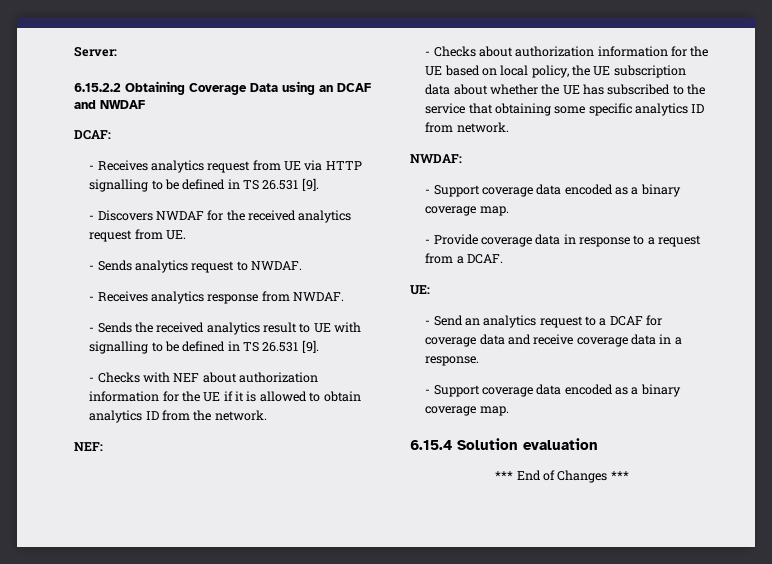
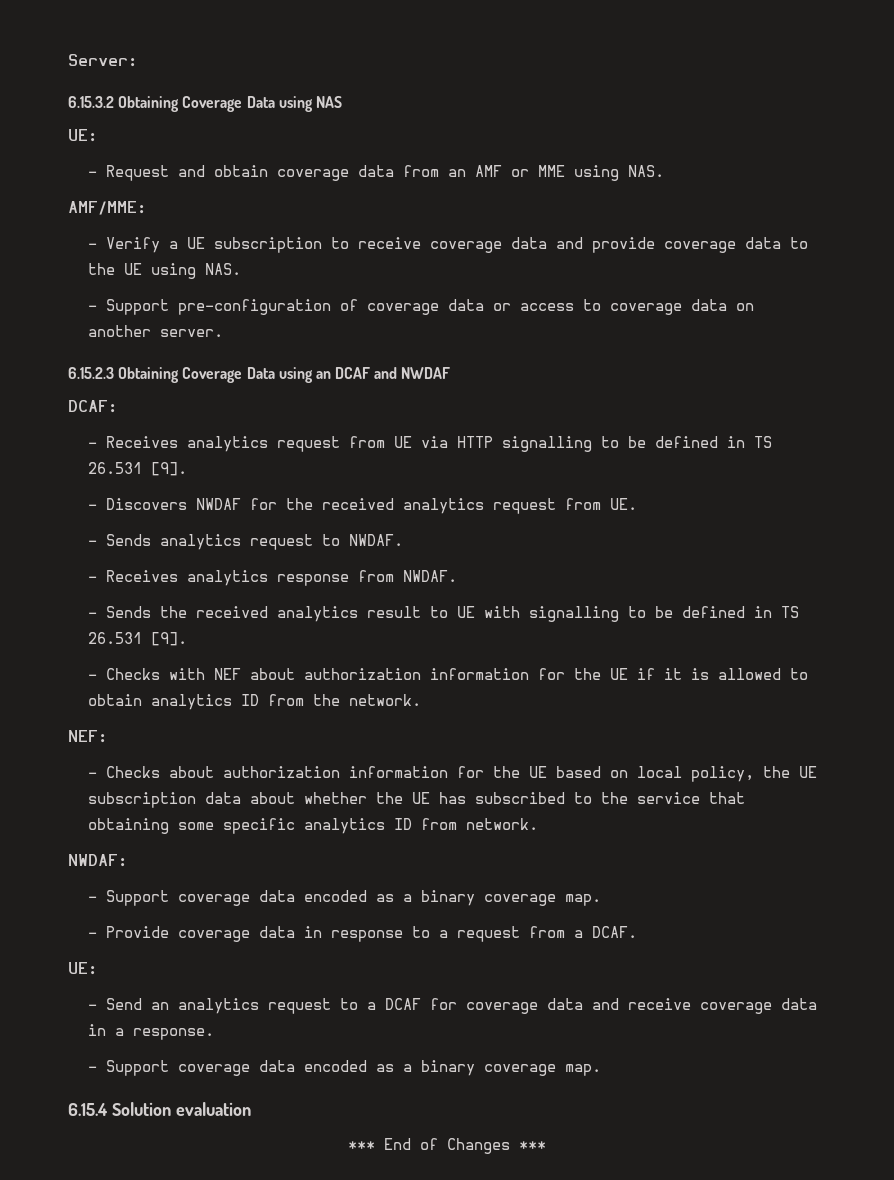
- 6.15.2.2 Obtaining Coverage Data using an DCAF and NWDAF
+ 6.15.3.2 Obtaining Coverage Data using NAS
+ UE:
+ - Request and obtain coverage data from an AMF or MME using NAS.
+ AMF/MME:
+ - Verify a UE subscription to receive coverage data and provide coverage data to the UE using NAS.
+ - Support pre-configuration of coverage data or access to coverage data on another server.
+ 6.15.2.3 Obtaining Coverage Data using an DCAF and NWDAF

